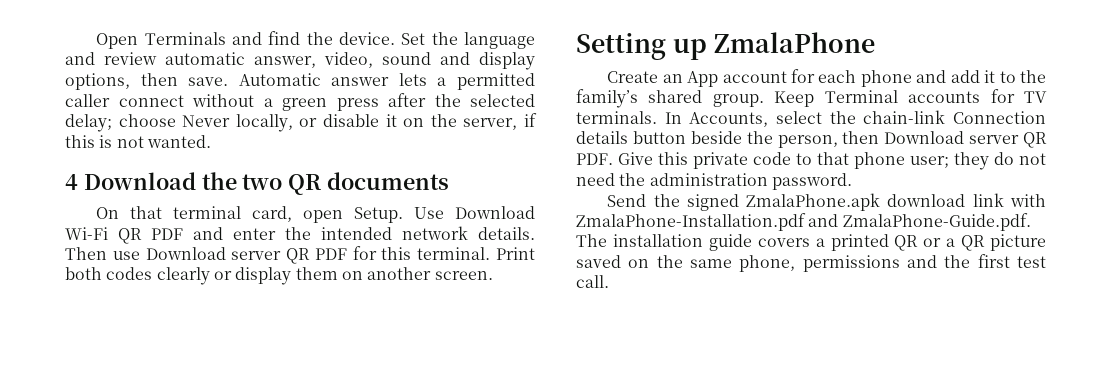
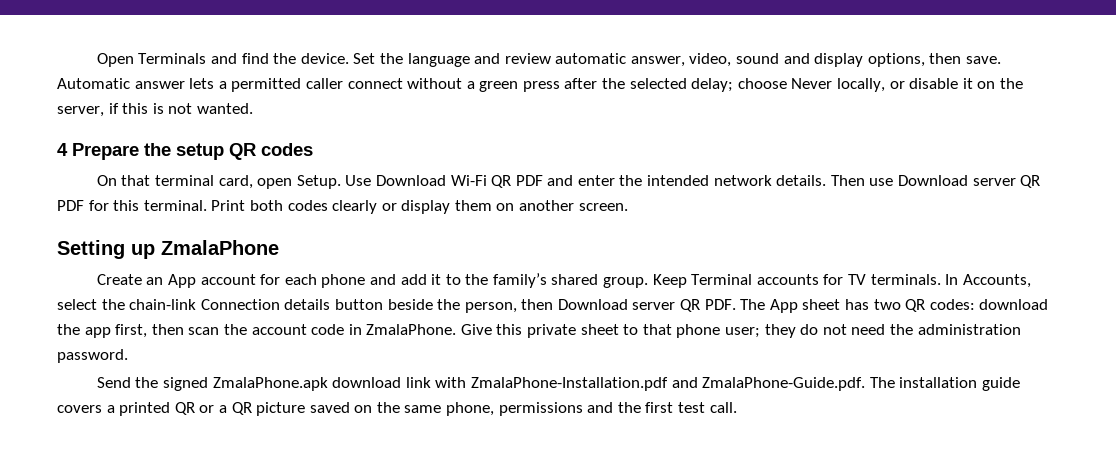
- 4 Download the two QR documents
+ 4 Prepare the setup QR codes
- In Accounts, select the chain-link Connection details button beside the person, then Download server QR PDF. Give this private code to that phone user; they do not need the administration password.
+ In Accounts, select the chain-link Connection details button beside the person, then Download server QR PDF. The App sheet has two QR codes: download the app first, then scan the account code in ZmalaPhone. Give this private sheet to that phone user; they do not need the administration password.

